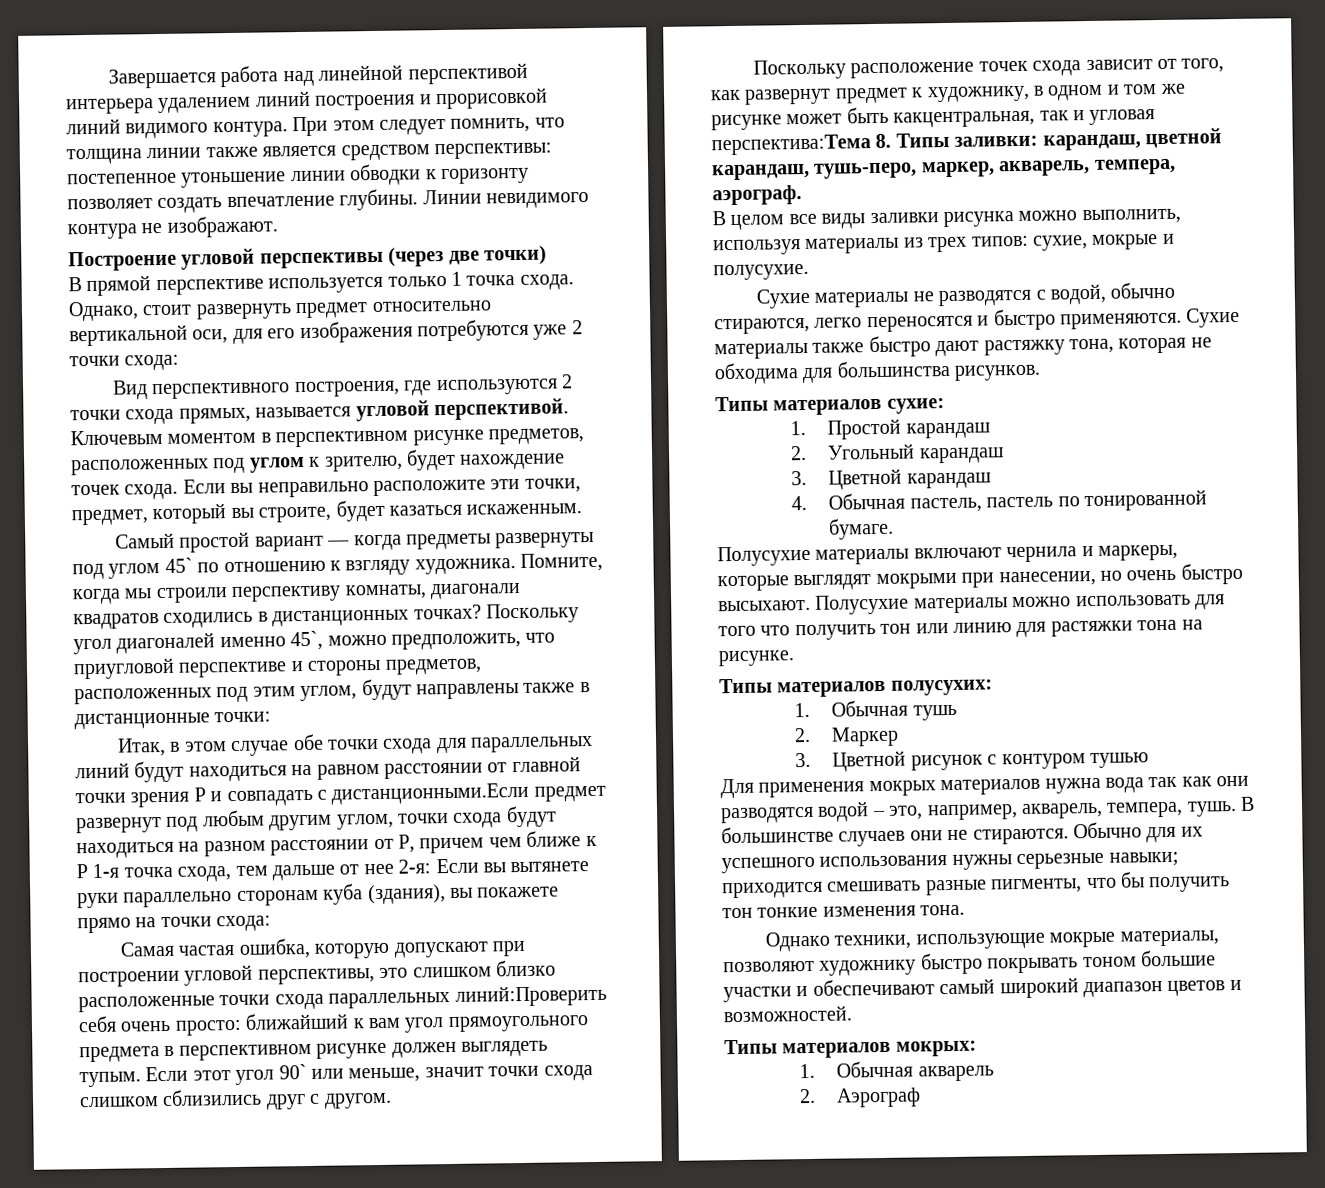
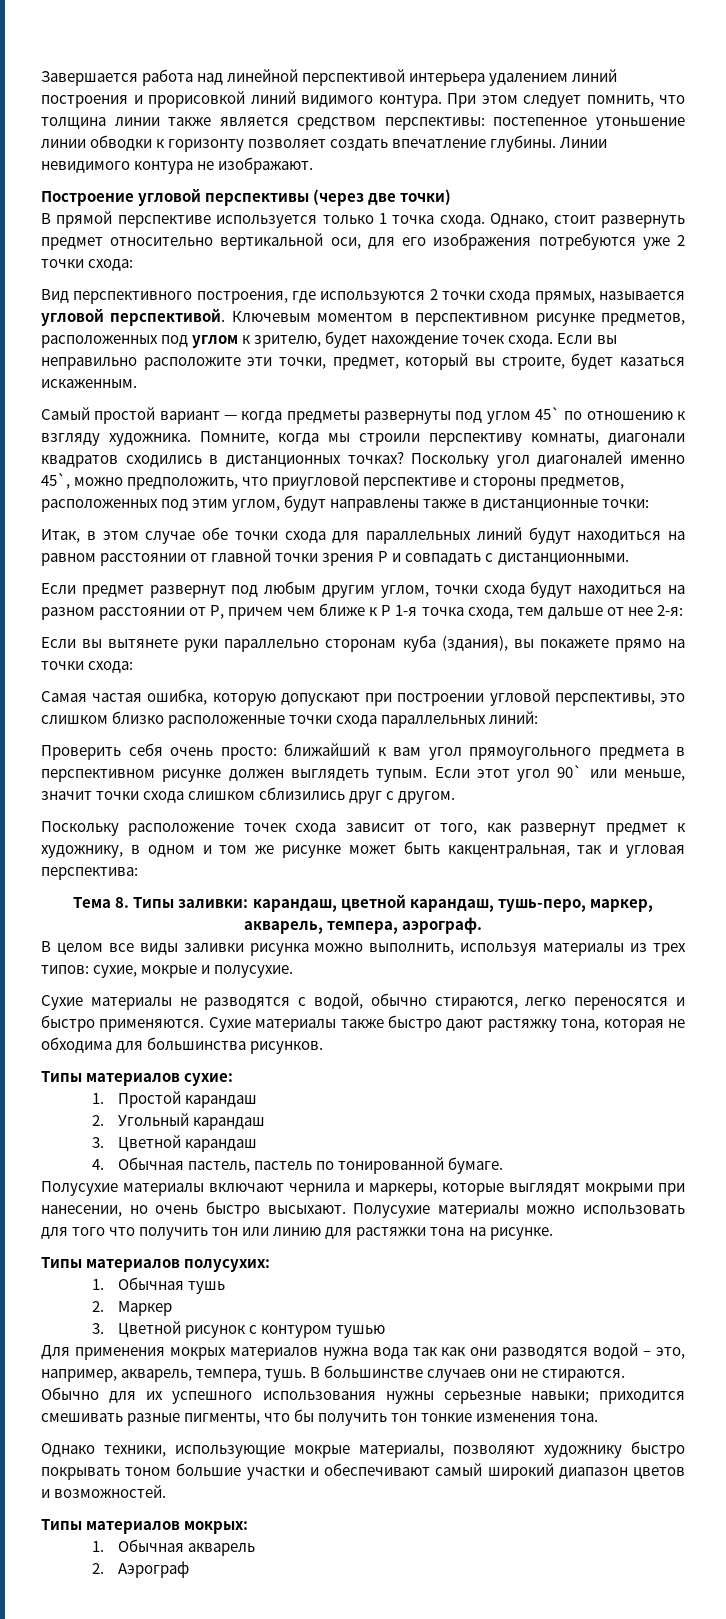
- Итак, в этом случае обе точки схода для параллельных линий будут находиться на равном расстоянии от главной точки зрения Р и совпадать с дистанционными.Если предмет развернут под любым другим углом, точки схода будут находиться на разном расстоянии от Р, причем чем ближе к Р 1-я точка схода, тем дальше от нее 2-я: Если вы вытянете руки параллельно сторонам куба (здания), вы покажете прямо на точки схода:
+ Итак, в этом случае обе точки схода для параллельных линий будут находиться на равном расстоянии от главной точки зрения Р и совпадать с дистанционными.
+ Если предмет развернут под любым другим углом, точки схода будут находиться на разном расстоянии от Р, причем чем ближе к Р 1-я точка схода, тем дальше от нее 2-я:
+ Если вы вытянете руки параллельно сторонам куба (здания), вы покажете прямо на точки схода:
- Самая частая ошибка, которую допускают при построении угловой перспективы, это слишком близко расположенные точки схода параллельных линий:Проверить себя очень просто: ближайший к вам угол прямоугольного предмета в перспективном рисунке должен выглядеть тупым.
+ Самая частая ошибка, которую допускают при построении угловой перспективы, это слишком близко расположенные точки схода параллельных линий:
+ Проверить себя очень просто: ближайший к вам угол прямоугольного предмета в перспективном рисунке должен выглядеть тупым.
- Поскольку расположение точек схода зависит от того, как развернут предмет к художнику, в одном и том же рисунке может быть какцентральная, так и угловая перспектива:Тема 8. Типы заливки: карандаш, цветной карандаш, тушь-перо, маркер, акварель, темпера, аэрограф.
+ Поскольку расположение точек схода зависит от того, как развернут предмет к художнику, в одном и том же рисунке может быть какцентральная, так и угловая перспектива:
+ Тема 8. Типы заливки: карандаш, цветной карандаш, тушь-перо, маркер, акварель, темпера, аэрограф.

